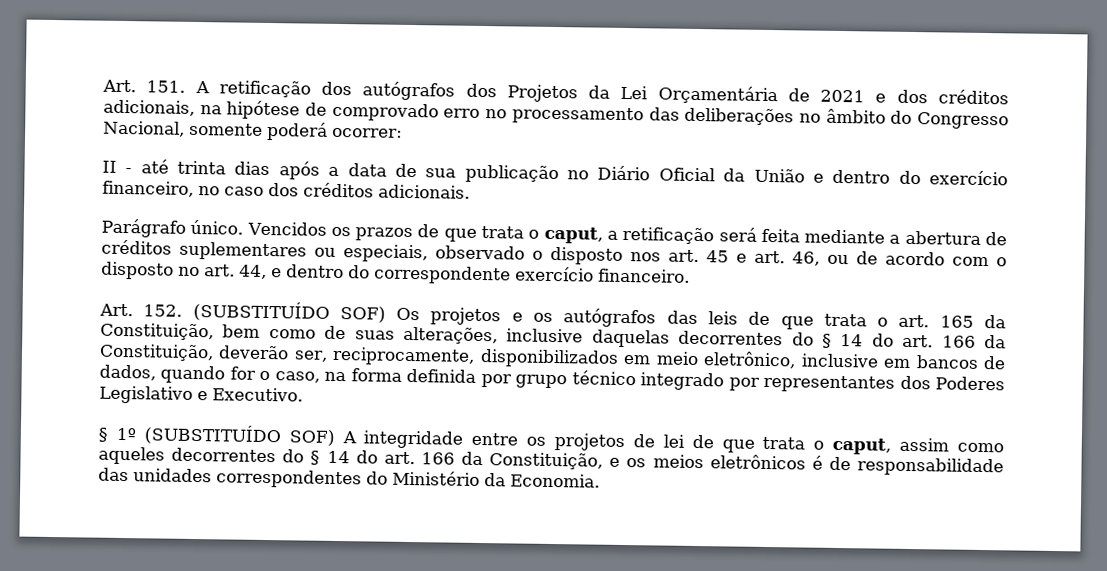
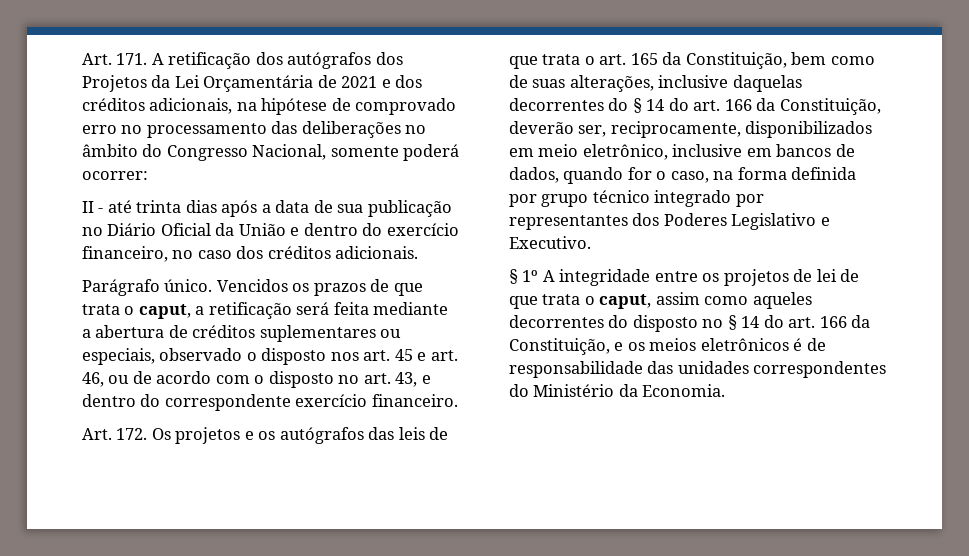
- Art. 151. A retificação dos autógrafos dos Projetos da Lei Orçamentária de 2021 e dos créditos adicionais, na hipótese de comprovado erro no processamento das deliberações no âmbito do Congresso Nacional, somente poderá ocorrer:
+ Art. 171. A retificação dos autógrafos dos Projetos da Lei Orçamentária de 2021 e dos créditos adicionais, na hipótese de comprovado erro no processamento das deliberações no âmbito do Congresso Nacional, somente poderá ocorrer:
- Vencidos os prazos de que trata o caput, a retificação será feita mediante a abertura de créditos suplementares ou especiais, observado o disposto nos art. 45 e art. 46, ou de acordo com o disposto no art. 44, e dentro do correspondente exercício financeiro.
+ Vencidos os prazos de que trata o caput, a retificação será feita mediante a abertura de créditos suplementares ou especiais, observado o disposto nos art. 45 e art. 46, ou de acordo com o disposto no art. 43, e dentro do correspondente exercício financeiro.
- Art. 152. (SUBSTITUÍDO SOF) Os projetos e os autógrafos das leis de que trata o art. 165 da Constituição, bem como de suas alterações, inclusive daquelas decorrentes do § 14 do art. 166 da Constituição, deverão ser, reciprocamente, disponibilizados em meio eletrônico, inclusive em bancos de dados, quando for o caso, na forma definida por grupo técnico integrado por representantes dos Poderes Legislativo e Executivo.
+ Art. 172. Os projetos e os autógrafos das leis de que trata o art. 165 da Constituição, bem como de suas alterações, inclusive daquelas decorrentes do § 14 do art. 166 da Constituição, deverão ser, reciprocamente, disponibilizados em meio eletrônico, inclusive em bancos de dados, quando for o caso, na forma definida por grupo técnico integrado por representantes dos Poderes Legislativo e Executivo.
- § 1º (SUBSTITUÍDO SOF) A integridade entre os projetos de lei de que trata o caput, assim como aqueles decorrentes do § 14 do art. 166 da Constituição, e os meios eletrônicos é de responsabilidade das unidades correspondentes do Ministério da Economia.
+ § 1º A integridade entre os projetos de lei de que trata o caput, assim como aqueles decorrentes do disposto no § 14 do art. 166 da Constituição, e os meios eletrônicos é de responsabilidade das unidades correspondentes do Ministério da Economia.

